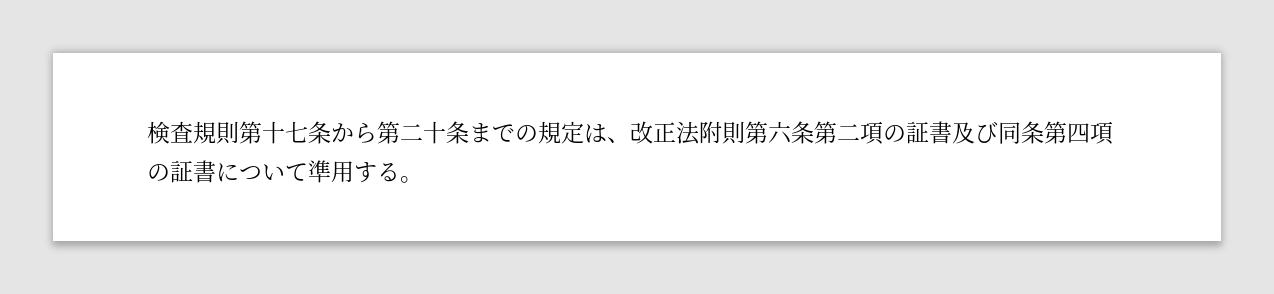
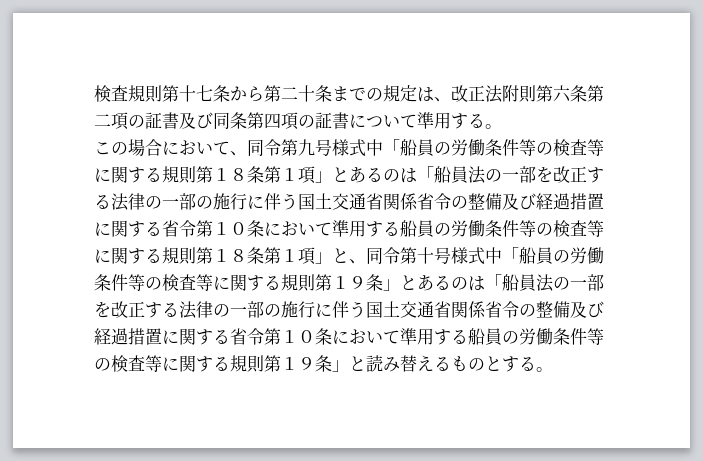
+ この場合において、同令第九号様式中「船員の労働条件等の検査等に関する規則第１８条第１項」とあるのは「船員法の一部を改正する法律の一部の施行に伴う国土交通省関係省令の整備及び経過措置に関する省令第１０条において準用する船員の労働条件等の検査等に関する規則第１８条第１項」と、同令第十号様式中「船員の労働条件等の検査等に関する規則第１９条」とあるのは「船員法の一部を改正する法律の一部の施行に伴う国土交通省関係省令の整備及び経過措置に関する省令第１０条において準用する船員の労働条件等の検査等に関する規則第１９条」と読み替えるものとする。

